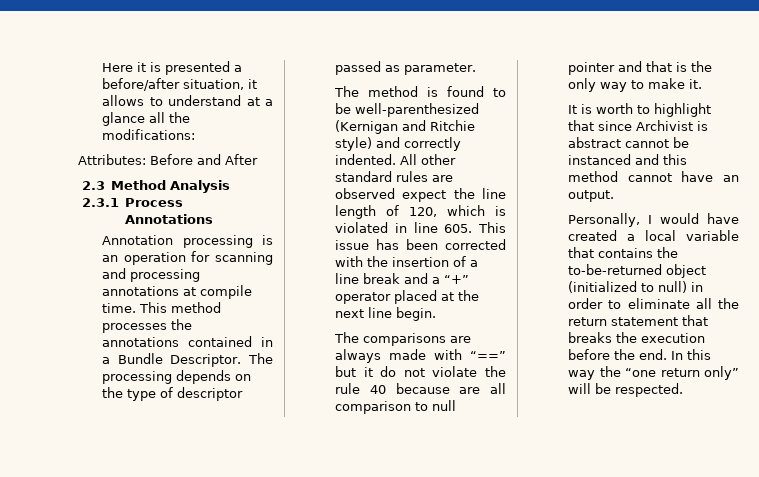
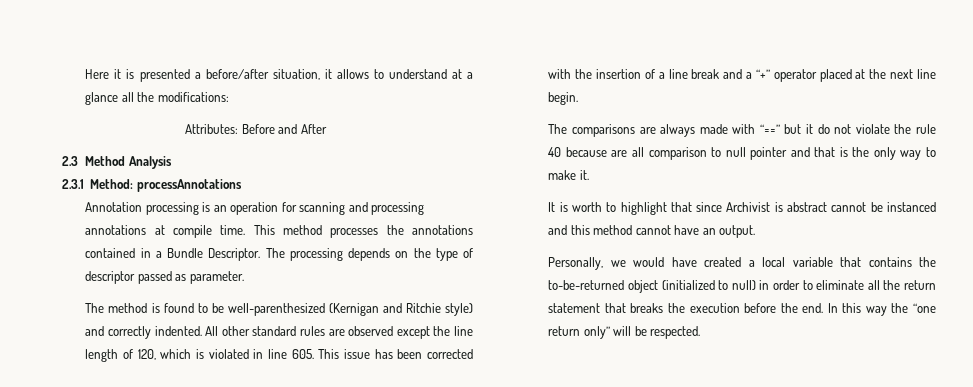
- 2.3.1 Process Annotations
+ 2.3.1 Method: processAnnotations
- All other standard rules are observed expect the line length of 120, which is violated in line 605. This issue has been corrected with the insertion of a line break and a “+” operator placed at the next line begin.
+ All other standard rules are observed except the line length of 120, which is violated in line 605. This issue has been corrected with the insertion of a line break and a “+” operator placed at the next line begin.
- Personally, I would have created a local variable that contains the to-be-returned object (initialized to null) in order to eliminate all the return statement that breaks the execution before the end.
+ Personally, we would have created a local variable that contains the to-be-returned object (initialized to null) in order to eliminate all the return statement that breaks the execution before the end.

